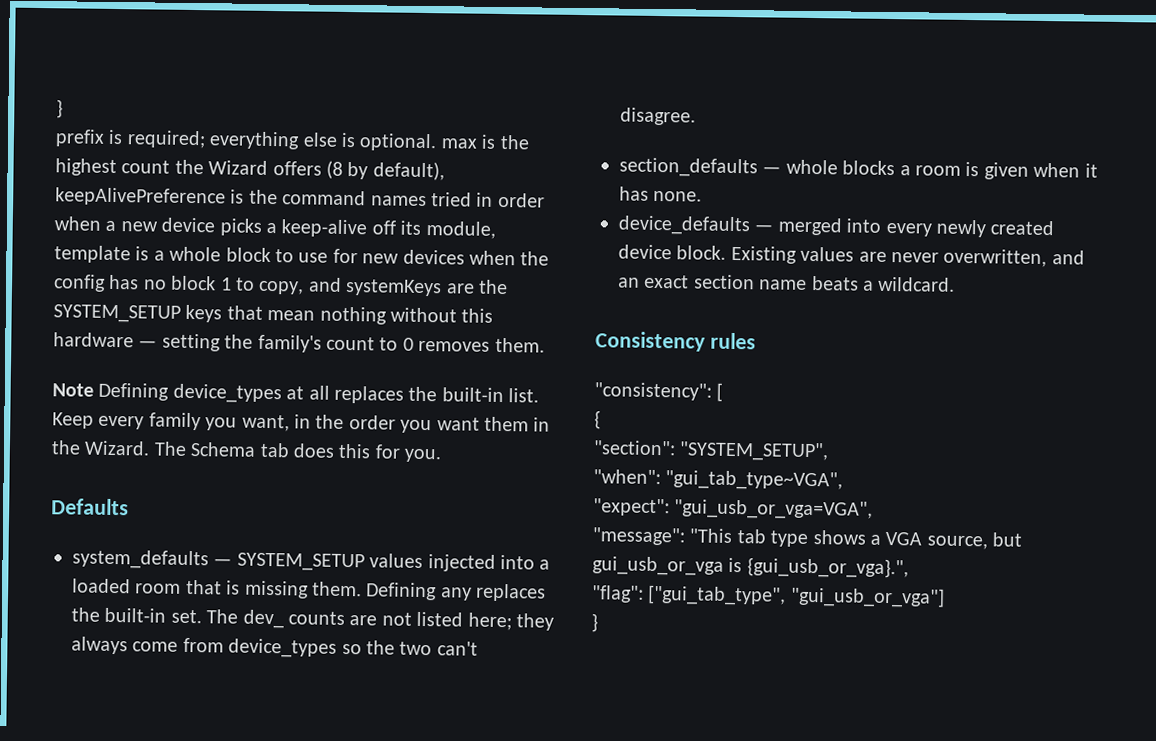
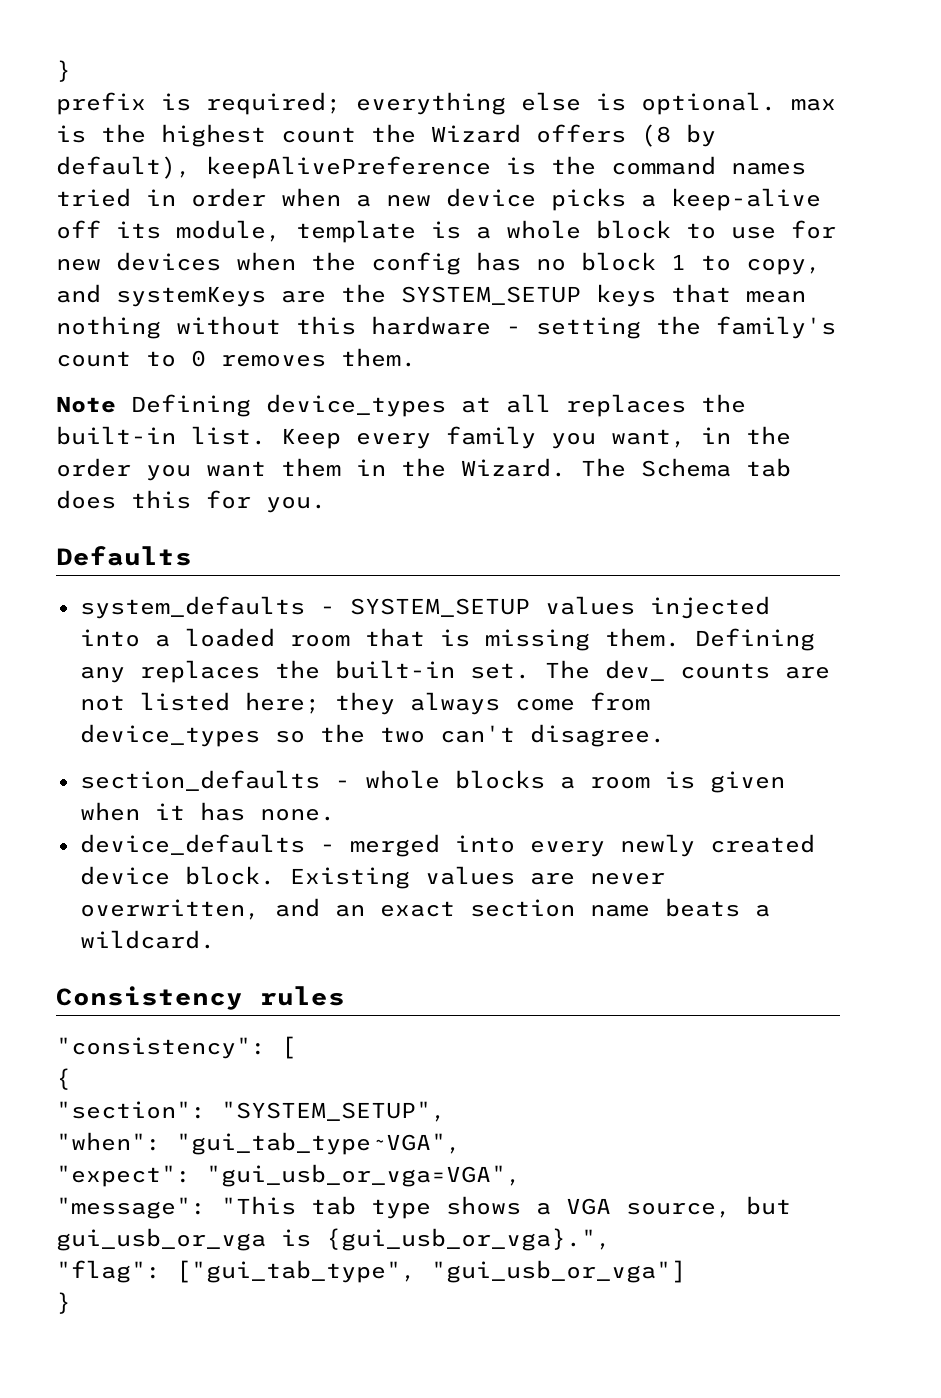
- everything else is optional. max is the highest count the Wizard offers (8 by default), keepAlivePreference is the command names tried in order when a new device picks a keep-alive off its module, template is a whole block to use for new devices when the config has no block 1 to copy, and systemKeys are the SYSTEM_SETUP keys that mean nothing without this hardware — setting the family's count to 0 removes them.
+ everything else is optional. max is the highest count the Wizard offers (8 by default), keepAlivePreference is the command names tried in order when a new device picks a keep-alive off its module, template is a whole block to use for new devices when the config has no block 1 to copy, and systemKeys are the SYSTEM_SETUP keys that mean nothing without this hardware - setting the family's count to 0 removes them.
- system_defaults — SYSTEM_SETUP values injected into a loaded room that is missing them.
+ system_defaults - SYSTEM_SETUP values injected into a loaded room that is missing them.
- section_defaults — whole blocks a room is given when it has none.
+ section_defaults - whole blocks a room is given when it has none.
- device_defaults — merged into every newly created device block.
+ device_defaults - merged into every newly created device block.

